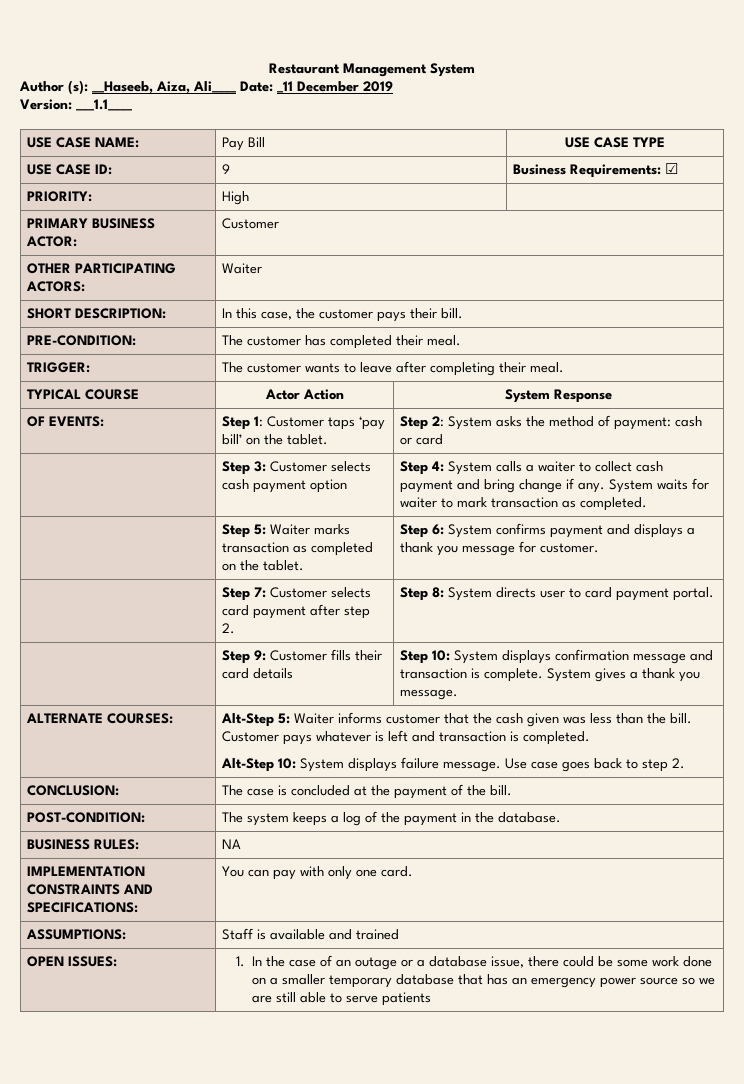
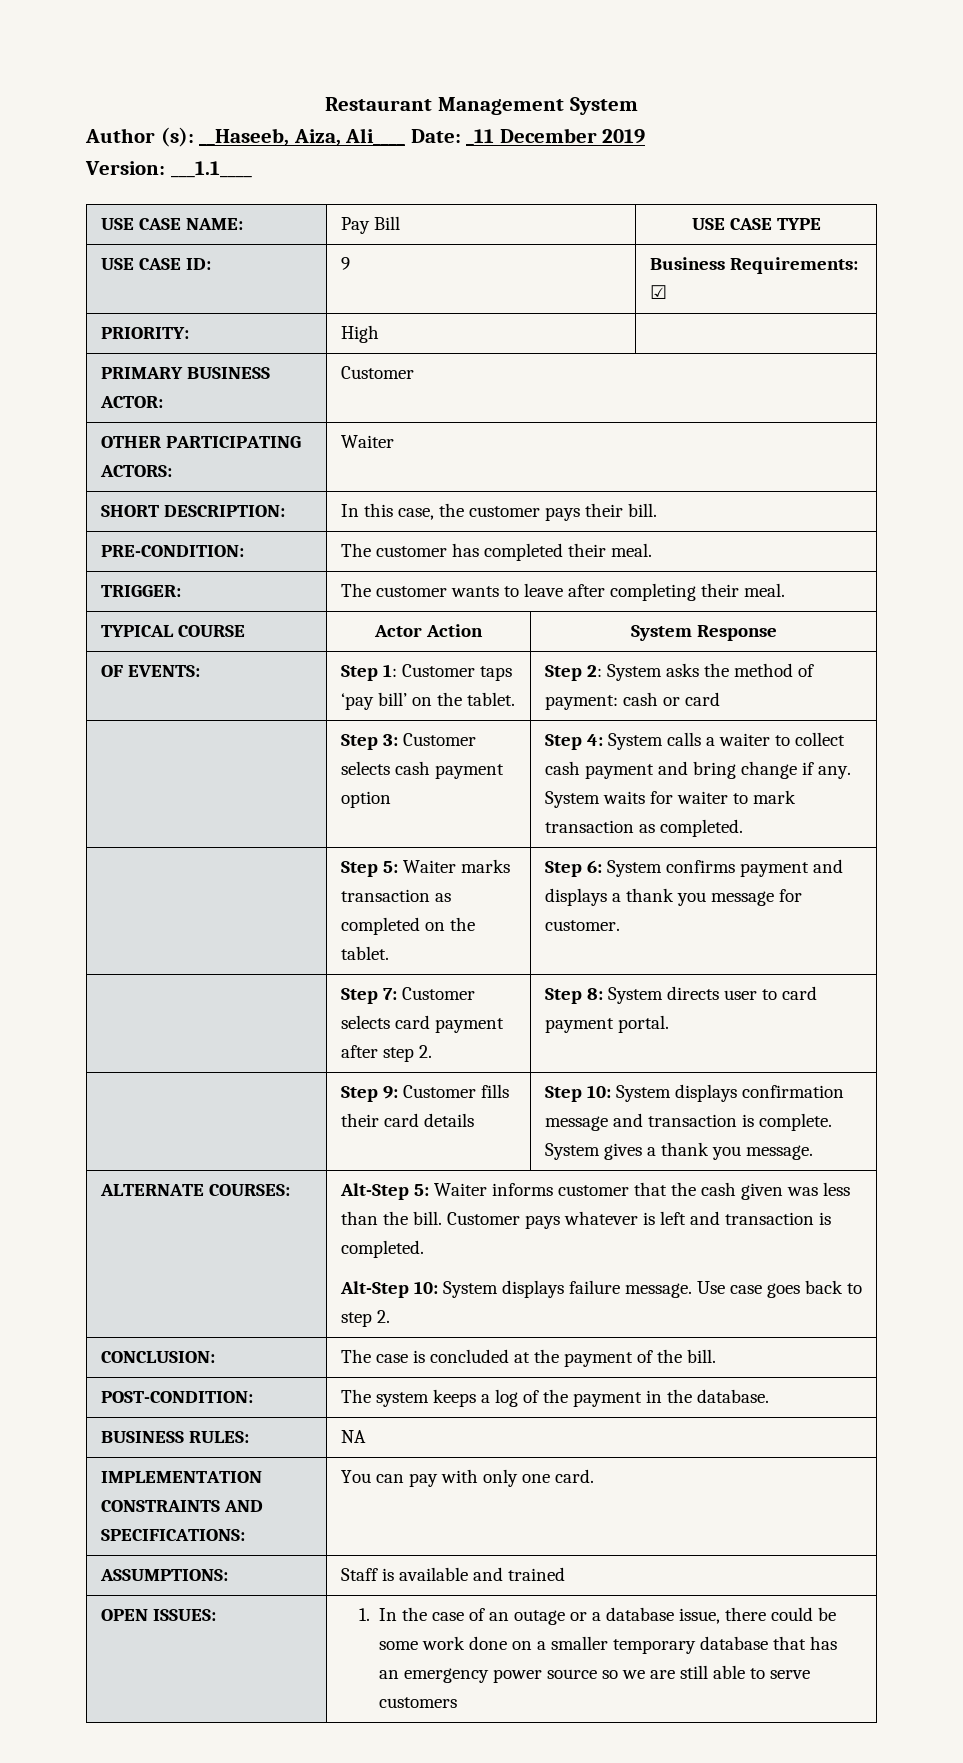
- OPEN ISSUES: | 1. In the case of an outage or a database issue, there could be some work done on a smaller temporary database that has an emergency power source so we are still able to serve patients
+ OPEN ISSUES: | 1. In the case of an outage or a database issue, there could be some work done on a smaller temporary database that has an emergency power source so we are still able to serve customers

